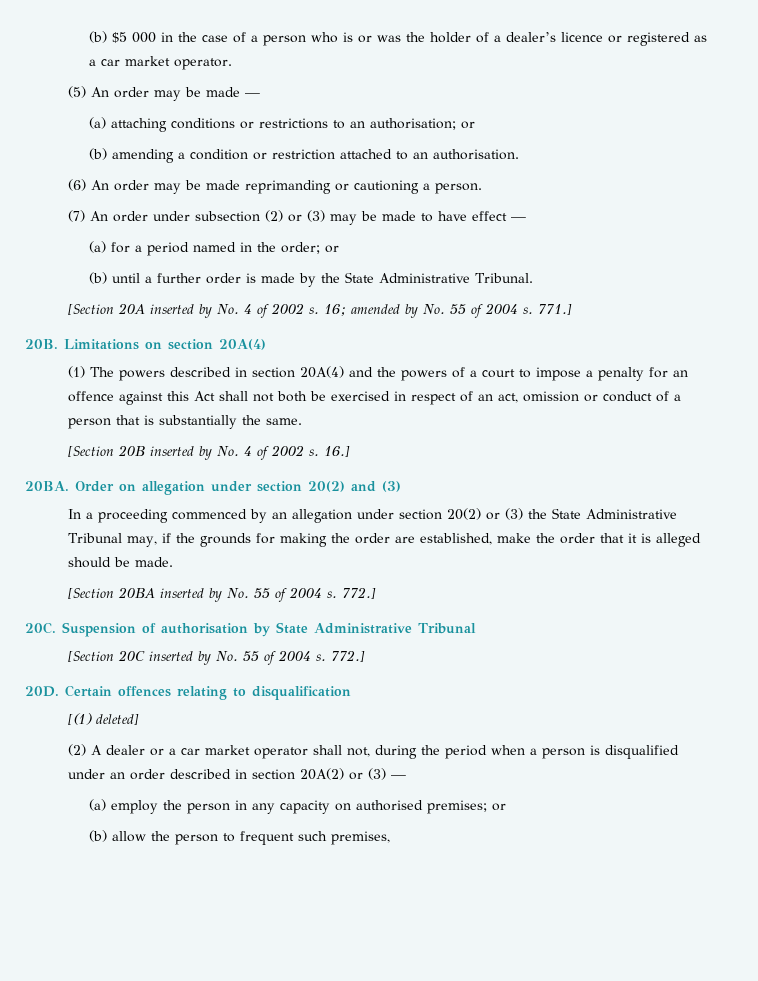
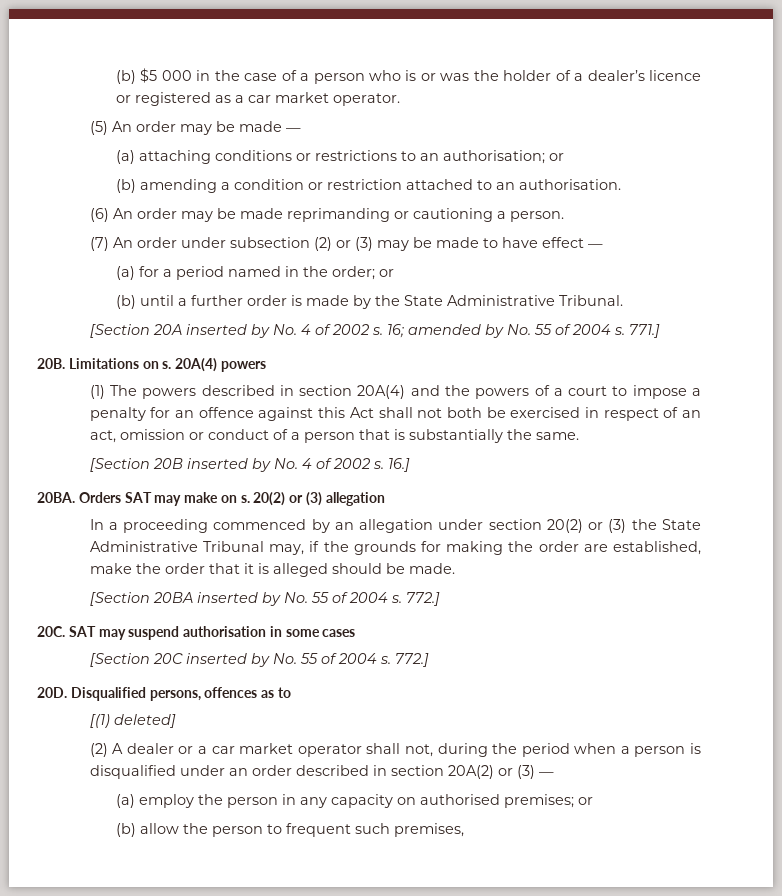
- Limitations on section 20A(4)
+ Limitations on s. 20A(4) powers
- Order on allegation under section 20(2) and (3)
+ Orders SAT may make on s. 20(2) or (3) allegation
- Suspension of authorisation by State Administrative Tribunal
+ SAT may suspend authorisation in some cases
- Certain offences relating to disqualification
+ Disqualified persons, offences as to

